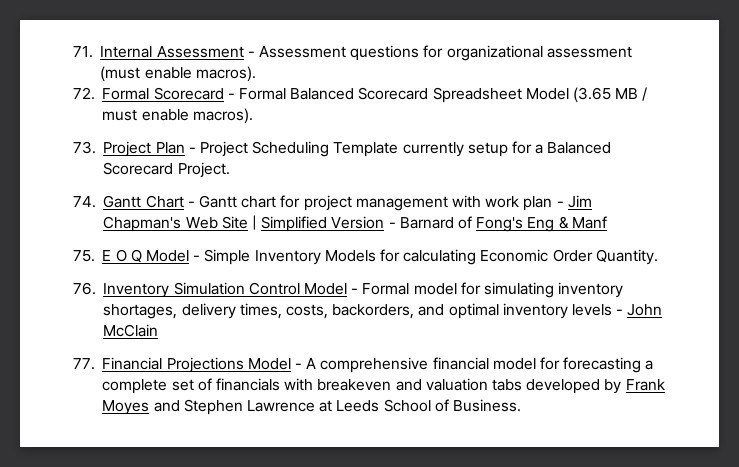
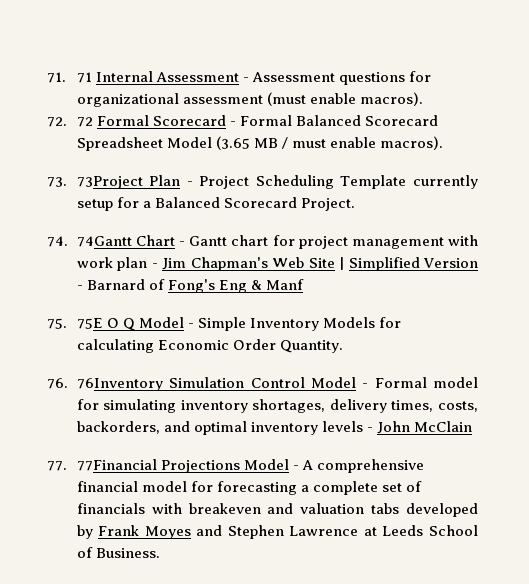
- 71. Internal Assessment - Assessment questions for organizational assessment (must enable macros).
+ 71. 71 Internal Assessment - Assessment questions for organizational assessment (must enable macros).
- 72. Formal Scorecard - Formal Balanced Scorecard Spreadsheet Model (3.65 MB / must enable macros).
+ 72. 72 Formal Scorecard - Formal Balanced Scorecard Spreadsheet Model (3.65 MB / must enable macros).
- 73. Project Plan - Project Scheduling Template currently setup for a Balanced Scorecard Project.
+ 73. 73Project Plan - Project Scheduling Template currently setup for a Balanced Scorecard Project.
- 74. Gantt Chart - Gantt chart for project management with work plan - Jim Chapman's Web Site | Simplified Version - Barnard of Fong's Eng & Manf
+ 74. 74Gantt Chart - Gantt chart for project management with work plan - Jim Chapman's Web Site | Simplified Version - Barnard of Fong's Eng & Manf
- 75. E O Q Model - Simple Inventory Models for calculating Economic Order Quantity.
+ 75. 75E O Q Model - Simple Inventory Models for calculating Economic Order Quantity.
- 76. Inventory Simulation Control Model - Formal model for simulating inventory shortages, delivery times, costs, backorders, and optimal inventory levels - John McClain
+ 76. 76Inventory Simulation Control Model - Formal model for simulating inventory shortages, delivery times, costs, backorders, and optimal inventory levels - John McClain
- 77. Financial Projections Model - A comprehensive financial model for forecasting a complete set of financials with breakeven and valuation tabs developed by Frank Moyes and Stephen Lawrence at Leeds School of Business.
+ 77. 77Financial Projections Model - A comprehensive financial model for forecasting a complete set of financials with breakeven and valuation tabs developed by Frank Moyes and Stephen Lawrence at Leeds School of Business.

